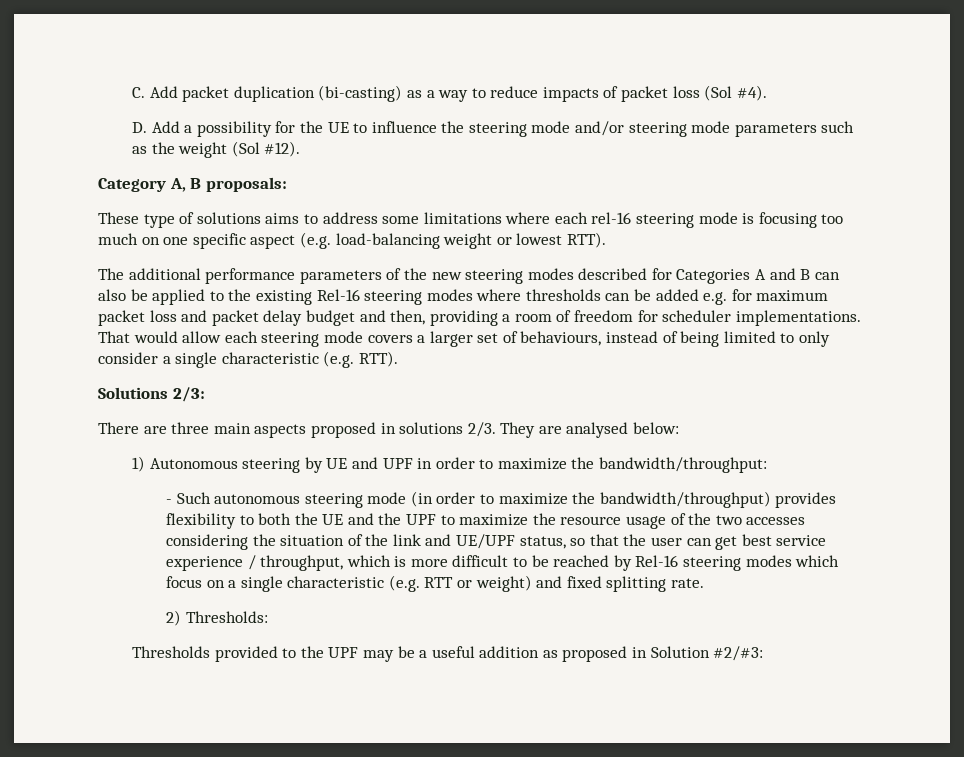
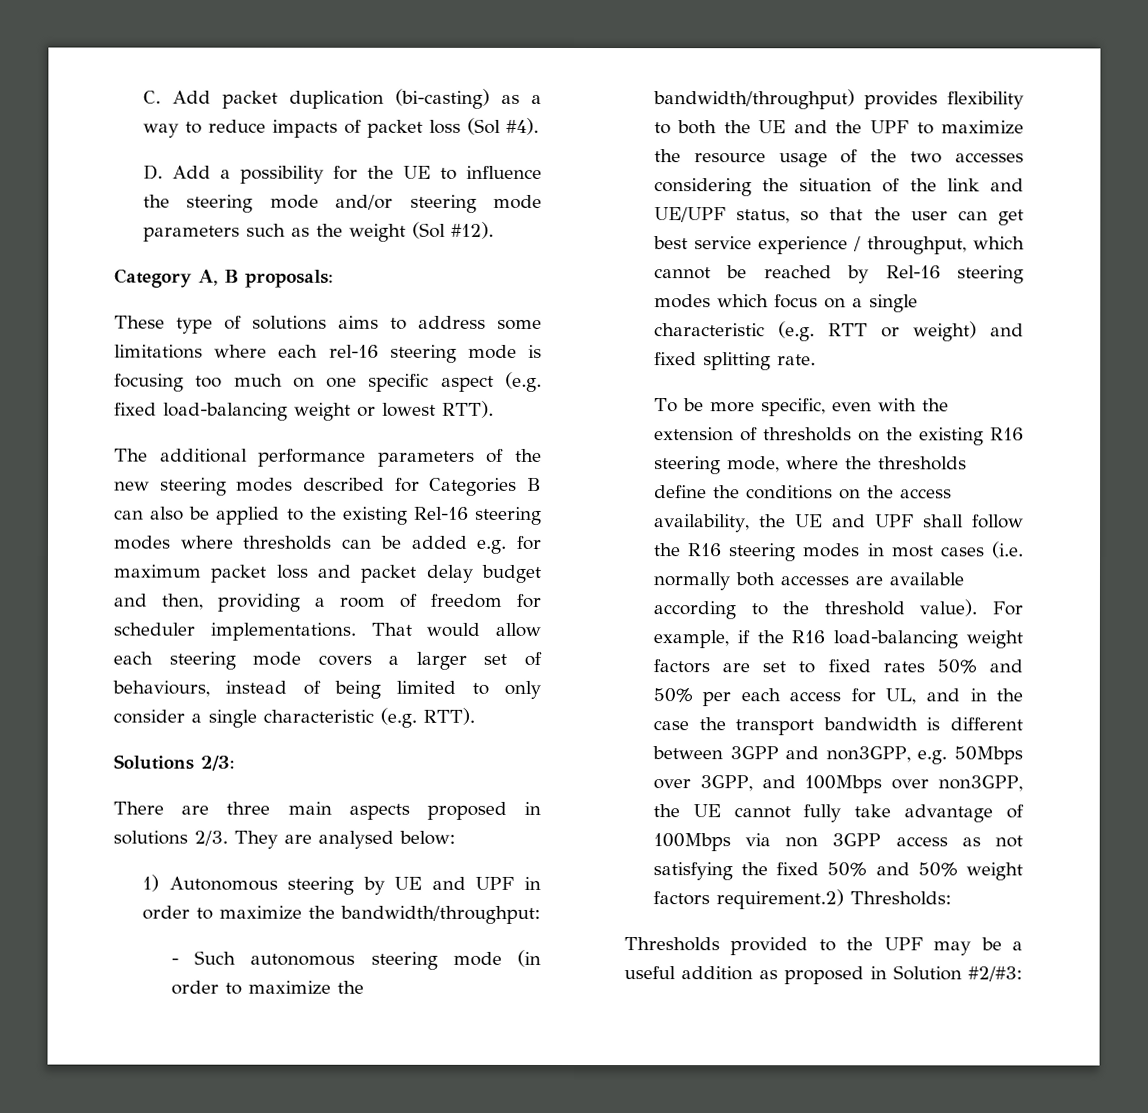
- These type of solutions aims to address some limitations where each rel-16 steering mode is focusing too much on one specific aspect (e.g. load-balancing weight or lowest RTT).
+ These type of solutions aims to address some limitations where each rel-16 steering mode is focusing too much on one specific aspect (e.g. fixed load-balancing weight or lowest RTT).
- The additional performance parameters of the new steering modes described for Categories A and B can also be applied to the existing Rel-16 steering modes where thresholds can be added e.g. for maximum packet loss and packet delay budget and then, providing a room of freedom for scheduler implementations.
+ The additional performance parameters of the new steering modes described for Categories B can also be applied to the existing Rel-16 steering modes where thresholds can be added e.g. for maximum packet loss and packet delay budget and then, providing a room of freedom for scheduler implementations.
- - Such autonomous steering mode (in order to maximize the bandwidth/throughput) provides flexibility to both the UE and the UPF to maximize the resource usage of the two accesses considering the situation of the link and UE/UPF status, so that the user can get best service experience / throughput, which is more difficult to be reached by Rel-16 steering modes which focus on a single characteristic (e.g. RTT or weight) and fixed splitting rate.
+ - Such autonomous steering mode (in order to maximize the bandwidth/throughput) provides flexibility to both the UE and the UPF to maximize the resource usage of the two accesses considering the situation of the link and UE/UPF status, so that the user can get best service experience / throughput, which cannot be reached by Rel-16 steering modes which focus on a single characteristic (e.g. RTT or weight) and fixed splitting rate.
- 2) Thresholds:
+ To be more specific, even with the extension of thresholds on the existing R16 steering mode, where the thresholds define the conditions on the access availability, the UE and UPF shall follow the R16 steering modes in most cases (i.e. normally both accesses are available according to the threshold value). For example, if the R16 load-balancing weight factors are set to fixed rates 50% and 50% per each access for UL, and in the case the transport bandwidth is different between 3GPP and non3GPP, e.g. 50Mbps over 3GPP, and 100Mbps over non3GPP, the UE cannot fully take advantage of 100Mbps via non 3GPP access as not satisfying the fixed 50% and 50% weight factors requirement.2) Thresholds:

